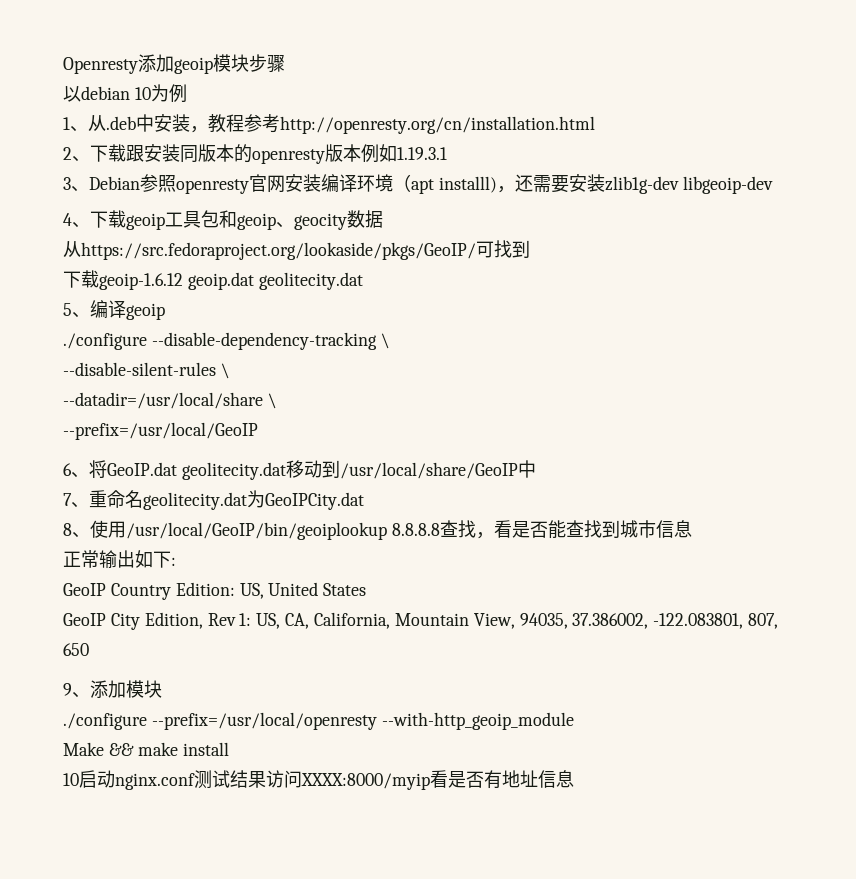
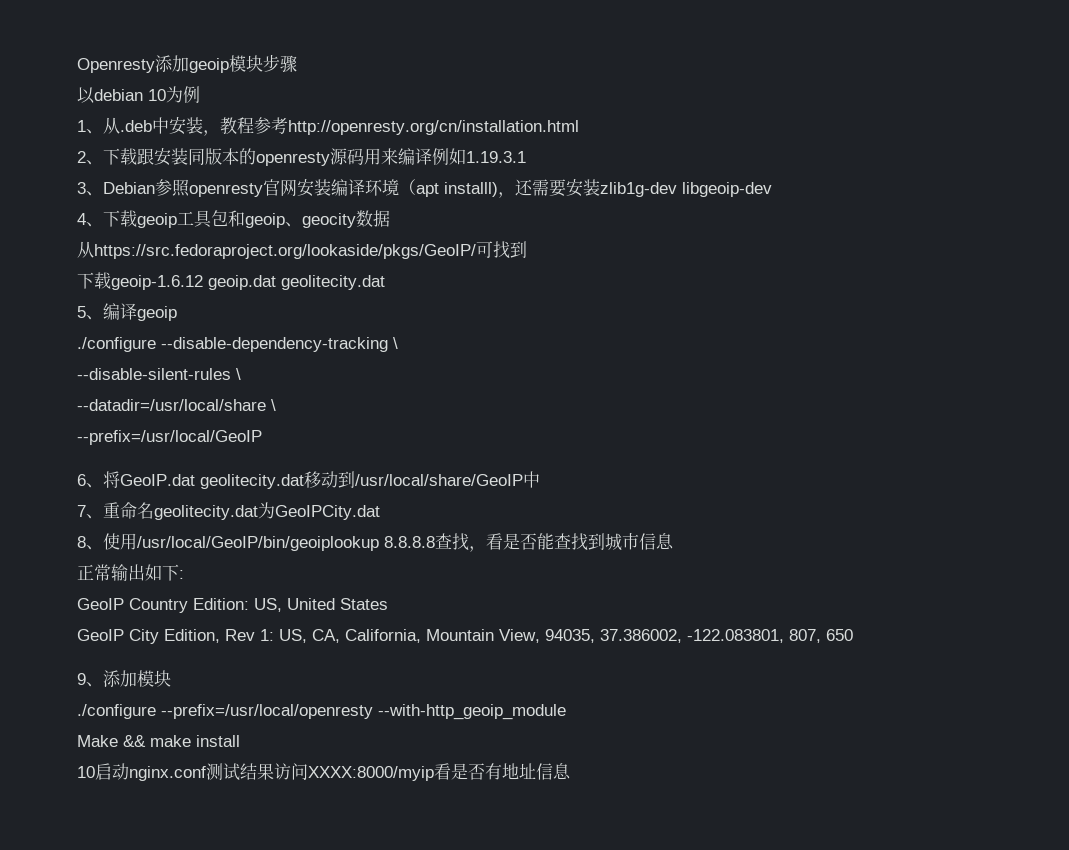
- 2、下载跟安装同版本的openresty版本例如1.19.3.1
+ 2、下载跟安装同版本的openresty源码用来编译例如1.19.3.1

